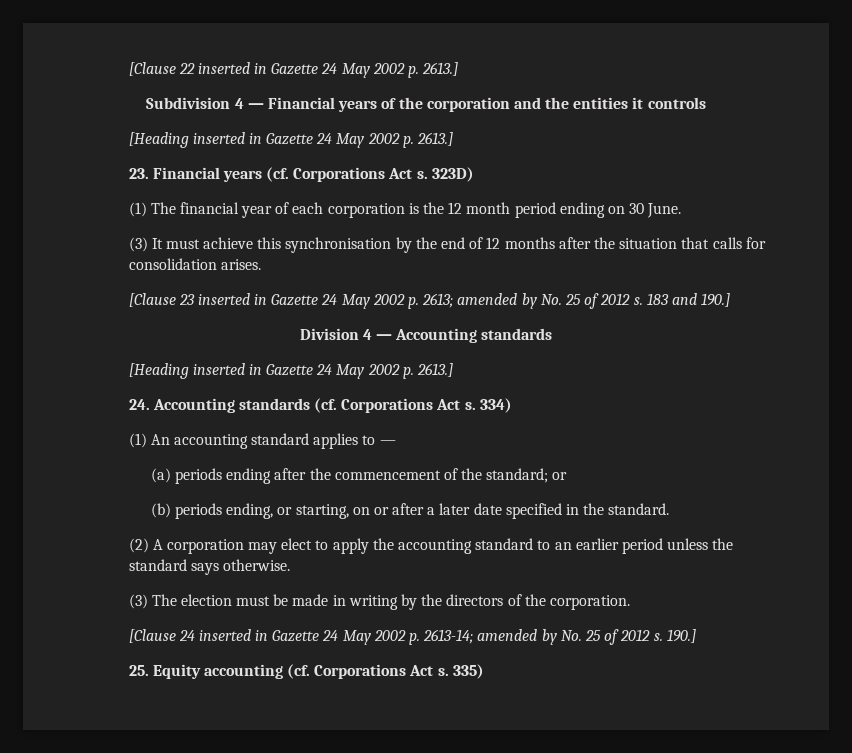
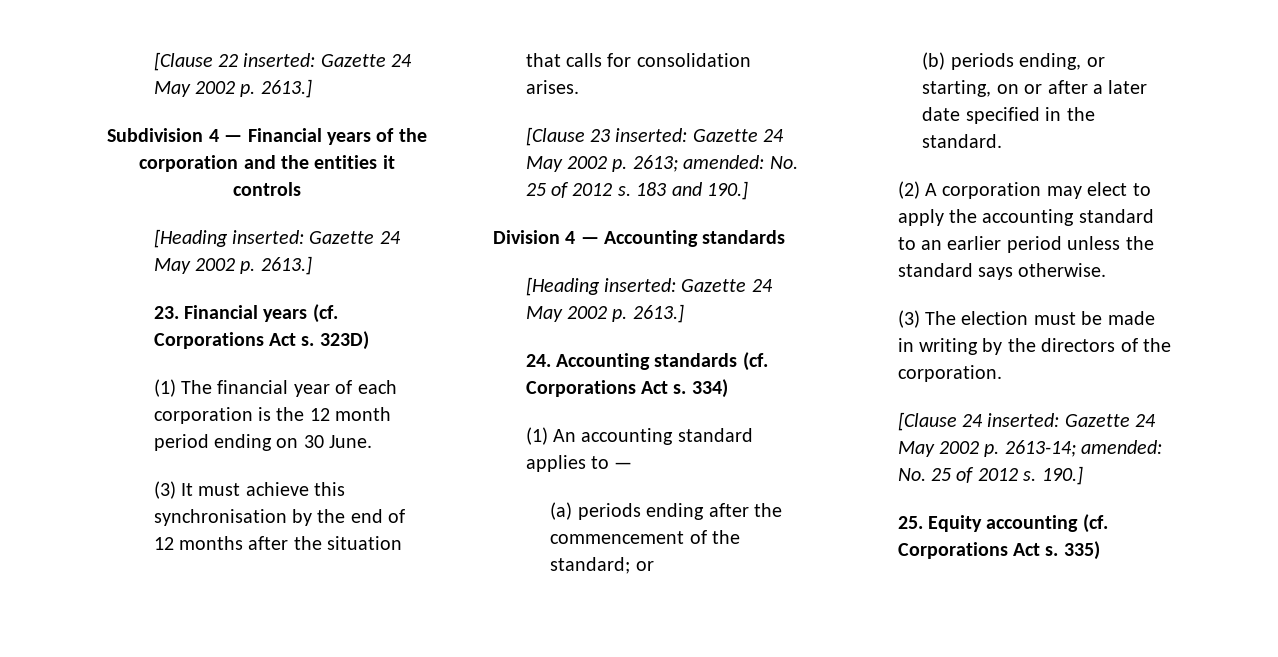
- [Clause 22 inserted in Gazette 24 May 2002 p. 2613.]
+ [Clause 22 inserted: Gazette 24 May 2002 p. 2613.]
  Subdivision 4 — Financial years of the corporation and the entities it controls
- [Heading inserted in Gazette 24 May 2002 p. 2613.]
+ [Heading inserted: Gazette 24 May 2002 p. 2613.]
- [Clause 23 inserted in Gazette 24 May 2002 p. 2613; amended by No. 25 of 2012 s.
+ [Clause 23 inserted: Gazette 24 May 2002 p. 2613; amended: No. 25 of 2012 s.
  Division 4 — Accounting standards
- [Heading inserted in Gazette 24 May 2002 p. 2613.]
+ [Heading inserted: Gazette 24 May 2002 p. 2613.]
- [Clause 24 inserted in Gazette 24 May 2002 p. 2613-14; amended by No. 25 of 2012 s.
+ [Clause 24 inserted: Gazette 24 May 2002 p. 2613-14; amended: No. 25 of 2012 s.

